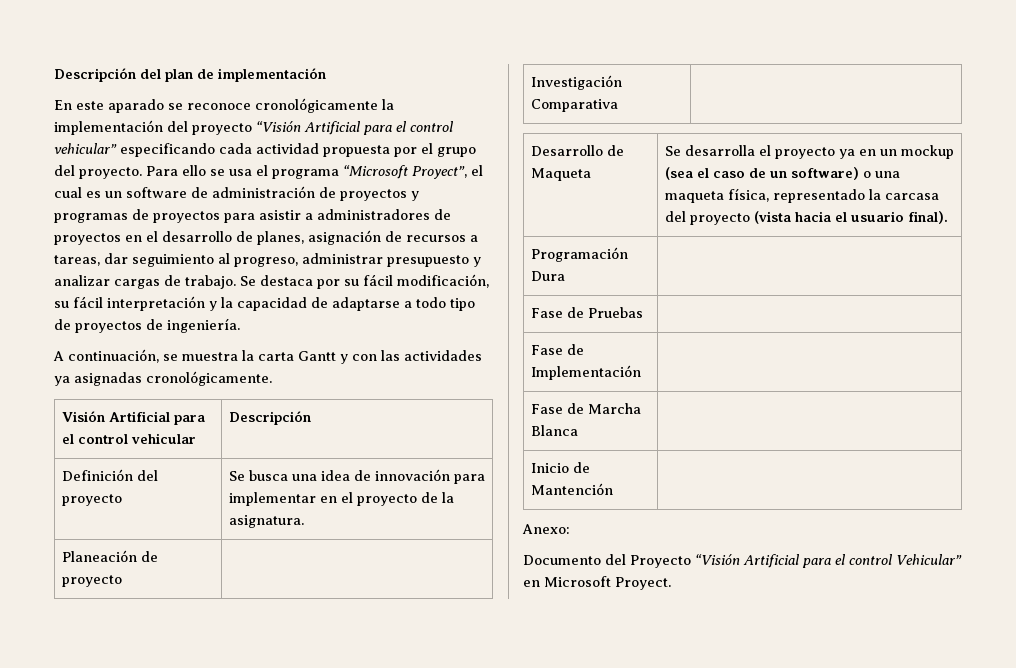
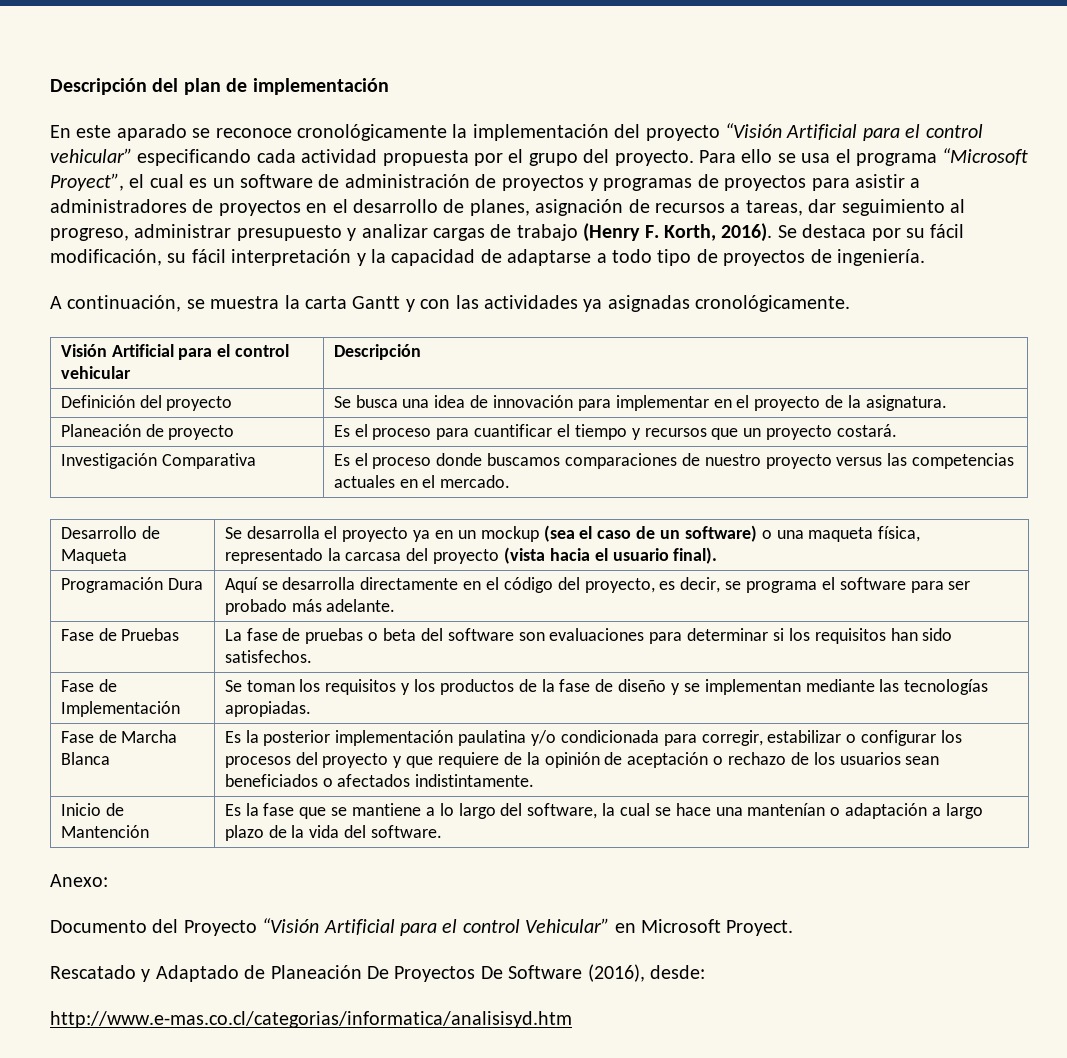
- Para ello se usa el programa “Microsoft Proyect”, el cual es un software de administración de proyectos y programas de proyectos para asistir a administradores de proyectos en el desarrollo de planes, asignación de recursos a tareas, dar seguimiento al progreso, administrar presupuesto y analizar cargas de trabajo.
+ Para ello se usa el programa “Microsoft Proyect”, el cual es un software de administración de proyectos y programas de proyectos para asistir a administradores de proyectos en el desarrollo de planes, asignación de recursos a tareas, dar seguimiento al progreso, administrar presupuesto y analizar cargas de trabajo (Henry F. Korth, 2016).
- Planeación de proyecto |
- Investigación Comparativa |
+ Planeación de proyecto | Es el proceso para cuantificar el tiempo y recursos que un proyecto costará.
+ Investigación Comparativa | Es el proceso donde buscamos comparaciones de nuestro proyecto versus las competencias actuales en el mercado.
- Programación Dura |
- Fase de Pruebas |
- Fase de Implementación |
- Fase de Marcha Blanca |
- Inicio de Mantención |
+ Programación Dura | Aquí se desarrolla directamente en el código del proyecto, es decir, se programa el software para ser probado más adelante.
+ Fase de Pruebas | La fase de pruebas o beta del software son evaluaciones para determinar si los requisitos han sido satisfechos.
+ Fase de Implementación | Se toman los requisitos y los productos de la fase de diseño y se implementan mediante las tecnologías apropiadas.
+ Fase de Marcha Blanca | Es la posterior implementación paulatina y/o condicionada para corregir, estabilizar o configurar los procesos del proyecto y que requiere de la opinión de aceptación o rechazo de los usuarios sean beneficiados o afectados indistintamente.
+ Inicio de Mantención | Es la fase que se mantiene a lo largo del software, la cual se hace una mantenían o adaptación a largo plazo de la vida del software.
+ Rescatado y Adaptado de Planeación De Proyectos De Software (2016), desde:
+ http://www.e-mas.co.cl/categorias/informatica/analisisyd.htm

